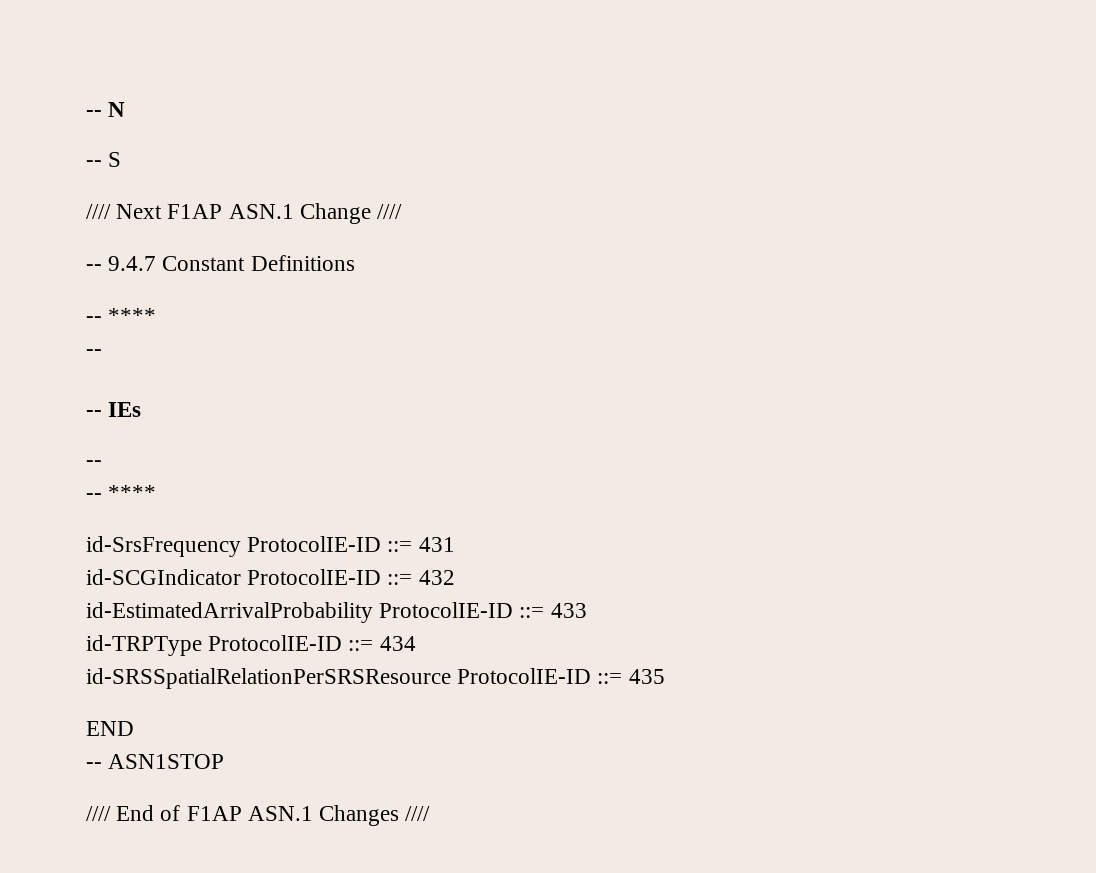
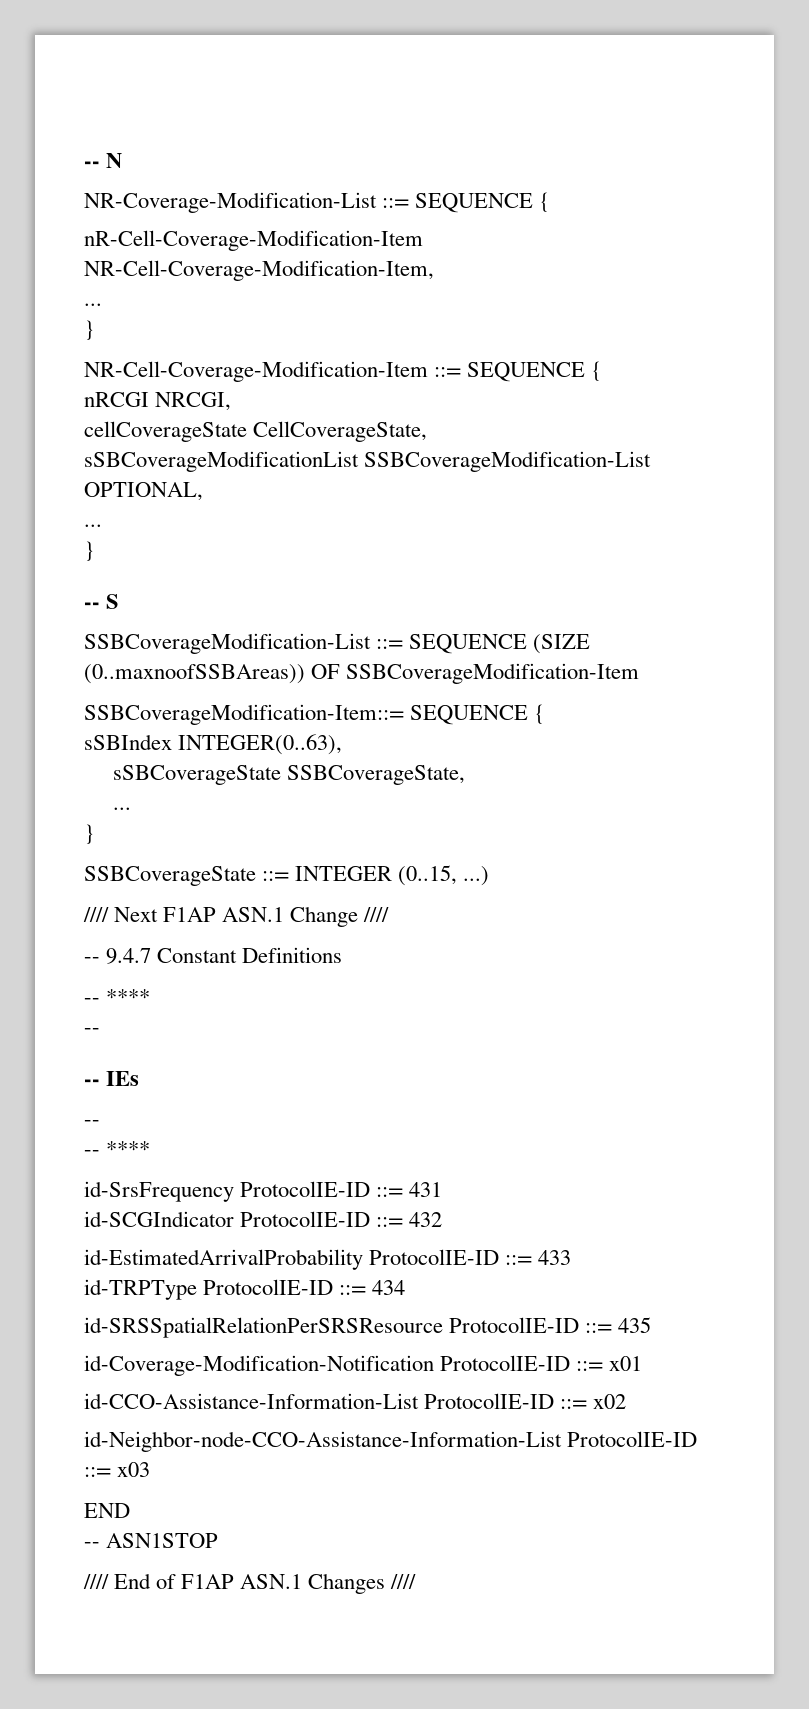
+ NR-Coverage-Modification-List ::= SEQUENCE {
+ nR-Cell-Coverage-Modification-Item NR-Cell-Coverage-Modification-Item,
+ ...
+ }
+ NR-Cell-Coverage-Modification-Item ::= SEQUENCE {
+ nRCGI NRCGI,
+ cellCoverageState CellCoverageState,
+ sSBCoverageModificationList SSBCoverageModification-List OPTIONAL,
+ ...
+ }
  -- S
+ SSBCoverageModification-List ::= SEQUENCE (SIZE (0..maxnoofSSBAreas)) OF SSBCoverageModification-Item
+ SSBCoverageModification-Item::= SEQUENCE {
+ sSBIndex INTEGER(0..63),
+ sSBCoverageState SSBCoverageState,
+ ...
+ }
+ SSBCoverageState ::= INTEGER (0..15, ...)
+ id-Coverage-Modification-Notification ProtocolIE-ID ::= x01
+ id-CCO-Assistance-Information-List ProtocolIE-ID ::= x02
+ id-Neighbor-node-CCO-Assistance-Information-List ProtocolIE-ID ::= x03

